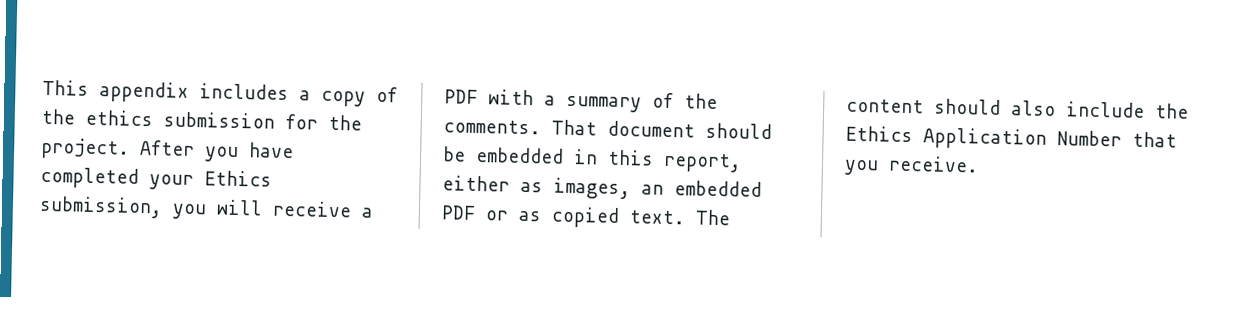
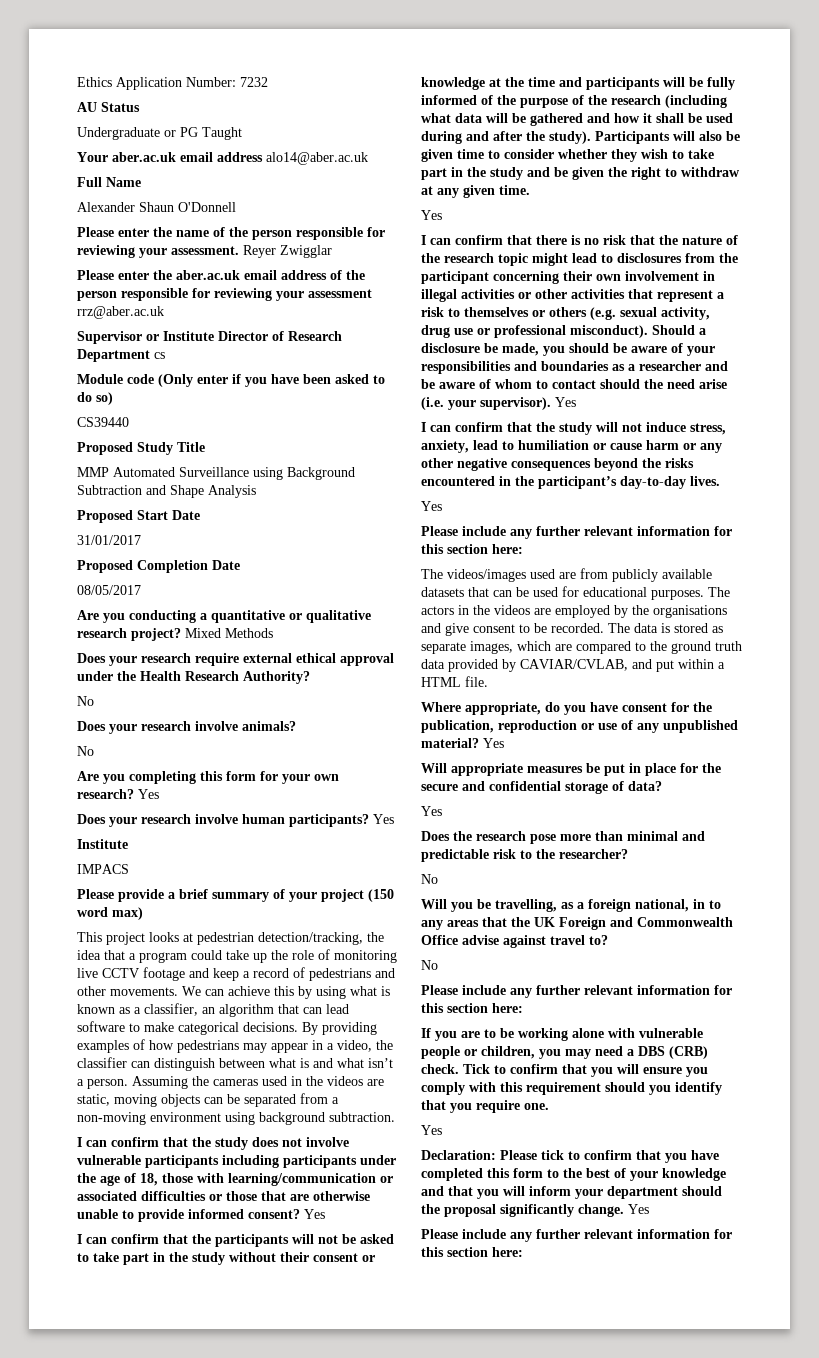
- This appendix includes a copy of the ethics submission for the project. After you have completed your Ethics submission, you will receive a PDF with a summary of the comments. That document should be embedded in this report, either as images, an embedded PDF or as copied text. The content should also include the Ethics Application Number that you receive.
+ Ethics Application Number: 7232
+ AU Status
+ Undergraduate or PG Taught
+ Your aber.ac.uk email address alo14@aber.ac.uk
+ Full Name
+ Alexander Shaun O'Donnell
+ Please enter the name of the person responsible for reviewing your assessment. Reyer Zwigglar
+ Please enter the aber.ac.uk email address of the person responsible for reviewing your assessment rrz@aber.ac.uk
+ Supervisor or Institute Director of Research Department cs
+ Module code (Only enter if you have been asked to do so)
+ CS39440
+ Proposed Study Title
+ MMP Automated Surveillance using Background Subtraction and Shape Analysis
+ Proposed Start Date
+ 31/01/2017
+ Proposed Completion Date
+ 08/05/2017
+ Are you conducting a quantitative or qualitative research project? Mixed Methods
+ Does your research require external ethical approval under the Health Research Authority?
+ No
+ Does your research involve animals?
+ No
+ Are you completing this form for your own research? Yes
+ Does your research involve human participants? Yes
+ Institute
+ IMPACS
+ Please provide a brief summary of your project (150 word max)
+ This project looks at pedestrian detection/tracking, the idea that a program could take up the role of monitoring live CCTV footage and keep a record of pedestrians and other movements. We can achieve this by using what is known as a classifier, an algorithm that can lead software to make categorical decisions. By providing examples of how pedestrians may appear in a video, the classifier can distinguish between what is and what isn’t a person. Assuming the cameras used in the videos are static, moving objects can be separated from a non-moving environment using background subtraction.
+ I can confirm that the study does not involve vulnerable participants including participants under the age of 18, those with learning/communication or associated difficulties or those that are otherwise unable to provide informed consent? Yes
+ I can confirm that the participants will not be asked to take part in the study without their consent or knowledge at the time and participants will be fully informed of the purpose of the research (including what data will be gathered and how it shall be used during and after the study). Participants will also be given time to consider whether they wish to take part in the study and be given the right to withdraw at any given time.
+ Yes
+ I can confirm that there is no risk that the nature of the research topic might lead to disclosures from the participant concerning their own involvement in illegal activities or other activities that represent a risk to themselves or others (e.g. sexual activity, drug use or professional misconduct). Should a disclosure be made, you should be aware of your responsibilities and boundaries as a researcher and be aware of whom to contact should the need arise (i.e. your supervisor). Yes
+ I can confirm that the study will not induce stress, anxiety, lead to humiliation or cause harm or any other negative consequences beyond the risks encountered in the participant’s day-to-day lives.
+ Yes
+ Please include any further relevant information for this section here:
+ The videos/images used are from publicly available datasets that can be used for educational purposes. The actors in the videos are employed by the organisations and give consent to be recorded. The data is stored as separate images, which are compared to the ground truth data provided by CAVIAR/CVLAB, and put within a HTML file.
+ Where appropriate, do you have consent for the publication, reproduction or use of any unpublished material? Yes
+ Will appropriate measures be put in place for the secure and confidential storage of data?
+ Yes
+ Does the research pose more than minimal and predictable risk to the researcher?
+ No
+ Will you be travelling, as a foreign national, in to any areas that the UK Foreign and Commonwealth Office advise against travel to?
+ No
+ Please include any further relevant information for this section here:
+ If you are to be working alone with vulnerable people or children, you may need a DBS (CRB) check. Tick to confirm that you will ensure you comply with this requirement should you identify that you require one.
+ Yes
+ Declaration: Please tick to confirm that you have completed this form to the best of your knowledge and that you will inform your department should the proposal significantly change. Yes
+ Please include any further relevant information for this section here:

